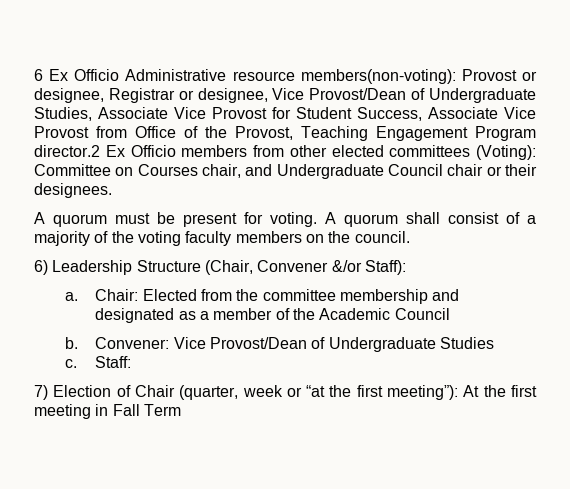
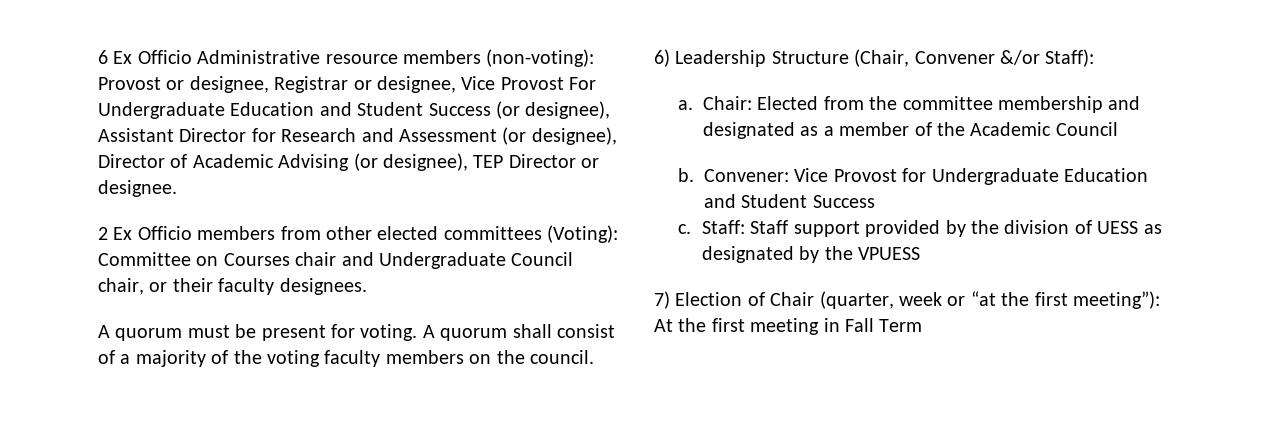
- 6 Ex Officio Administrative resource members(non-voting): Provost or designee, Registrar or designee, Vice Provost/Dean of Undergraduate Studies, Associate Vice Provost for Student Success, Associate Vice Provost from Office of the Provost, Teaching Engagement Program director.2 Ex Officio members from other elected committees (Voting): Committee on Courses chair, and Undergraduate Council chair or their designees.
+ 6 Ex Officio Administrative resource members (non-voting): Provost or designee, Registrar or designee, Vice Provost For Undergraduate Education and Student Success (or designee), Assistant Director for Research and Assessment (or designee), Director of Academic Advising (or designee), TEP Director or designee.
+ 2 Ex Officio members from other elected committees (Voting): Committee on Courses chair and Undergraduate Council chair, or their faculty designees.
- Convener: Vice Provost/Dean of Undergraduate Studies
- c. Staff:
+ Convener: Vice Provost for Undergraduate Education and Student Success
+ c. Staff: Staff support provided by the division of UESS as designated by the VPUESS

